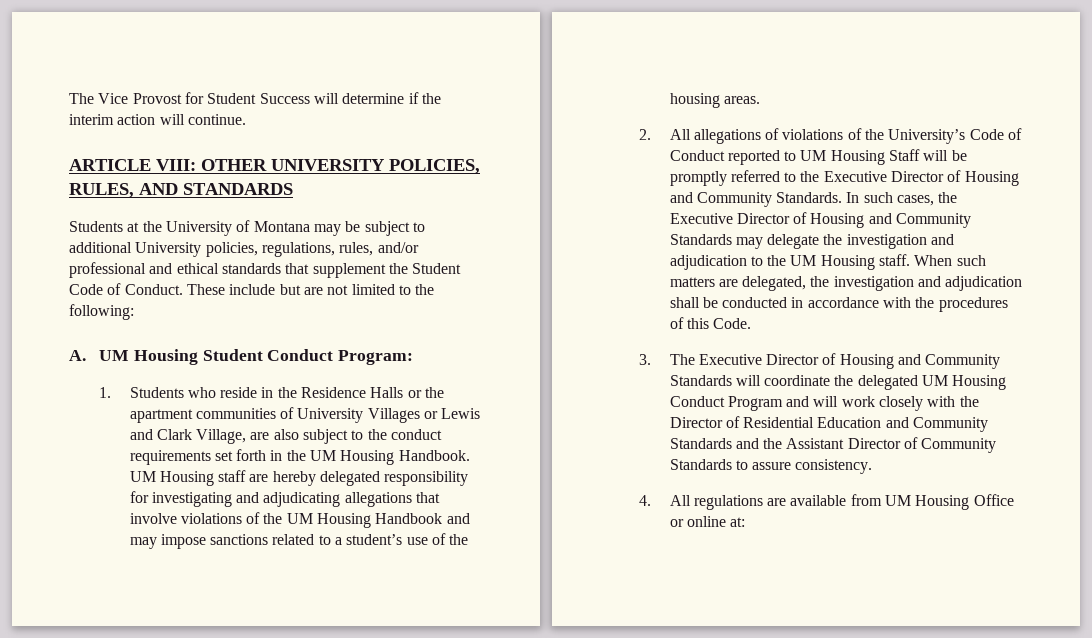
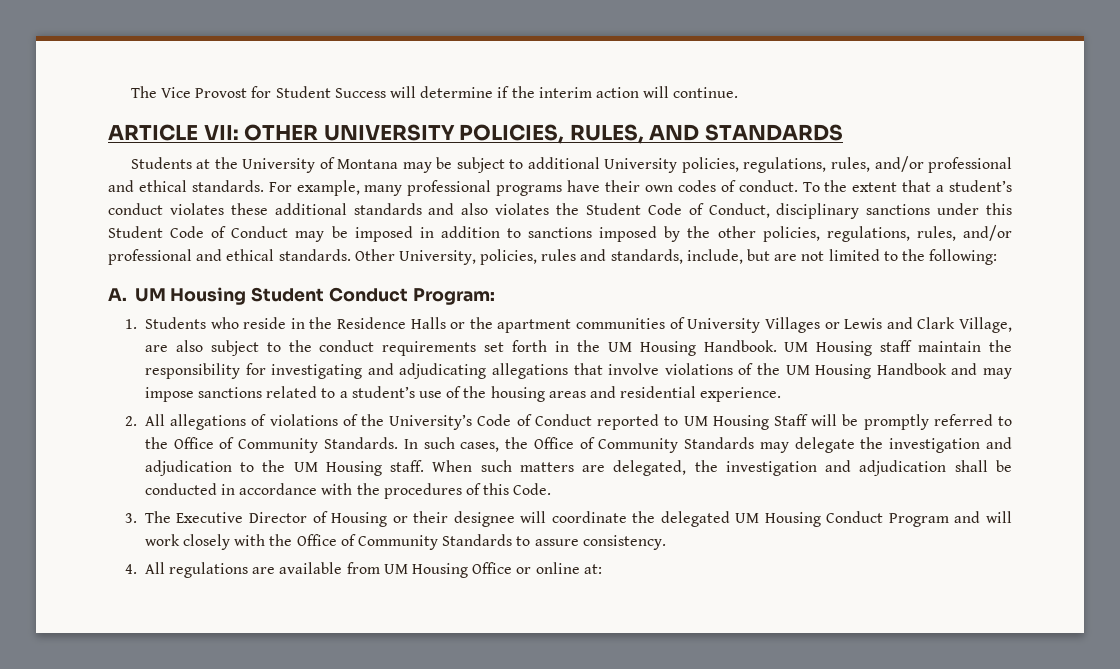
- ARTICLE VIII: OTHER UNIVERSITY POLICIES, RULES, AND STANDARDS
+ ARTICLE VII: OTHER UNIVERSITY POLICIES, RULES, AND STANDARDS
- Students at the University of Montana may be subject to additional University policies, regulations, rules, and/or professional and ethical standards that supplement the Student Code of Conduct. These include but are not limited to the following:
+ Students at the University of Montana may be subject to additional University policies, regulations, rules, and/or professional and ethical standards. For example, many professional programs have their own codes of conduct. To the extent that a student’s conduct violates these additional standards and also violates the Student Code of Conduct, disciplinary sanctions under this Student Code of Conduct may be imposed in addition to sanctions imposed by the other policies, regulations, rules, and/or professional and ethical standards. Other University, policies, rules and standards, include, but are not limited to the following:
- UM Housing staff are hereby delegated responsibility for investigating and adjudicating allegations that involve violations of the UM Housing Handbook and may impose sanctions related to a student’s use of the housing areas.
+ UM Housing staff maintain the responsibility for investigating and adjudicating allegations that involve violations of the UM Housing Handbook and may impose sanctions related to a student’s use of the housing areas and residential experience.
- 2. All allegations of violations of the University’s Code of Conduct reported to UM Housing Staff will be promptly referred to the Executive Director of Housing and Community Standards.
+ 2. All allegations of violations of the University’s Code of Conduct reported to UM Housing Staff will be promptly referred to the Office of Community Standards.
- In such cases, the Executive Director of Housing and Community Standards may delegate the investigation and adjudication to the UM Housing staff.
+ In such cases, the Office of Community Standards may delegate the investigation and adjudication to the UM Housing staff.
- 3. The Executive Director of Housing and Community Standards will coordinate the delegated UM Housing Conduct Program and will work closely with the Director of Residential Education and Community Standards and the Assistant Director of Community Standards to assure consistency.
+ 3. The Executive Director of Housing or their designee will coordinate the delegated UM Housing Conduct Program and will work closely with the Office of Community Standards to assure consistency.

